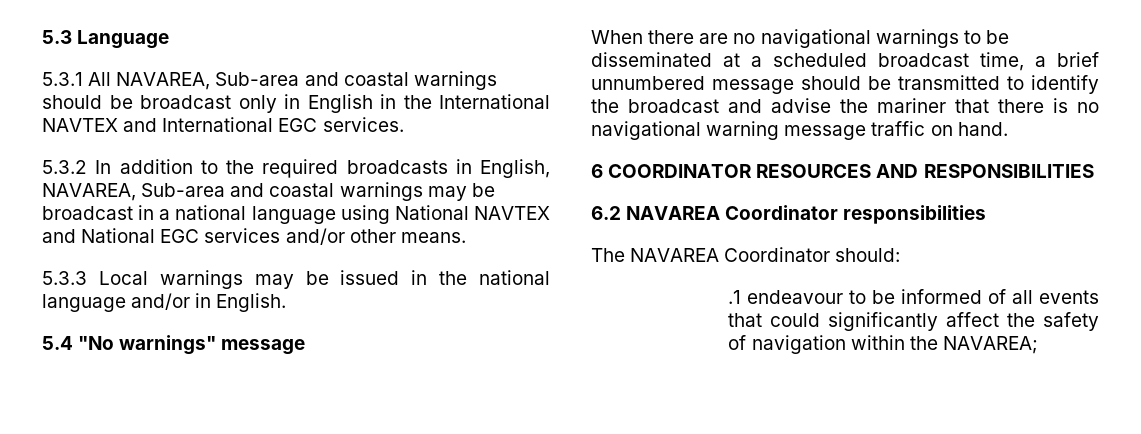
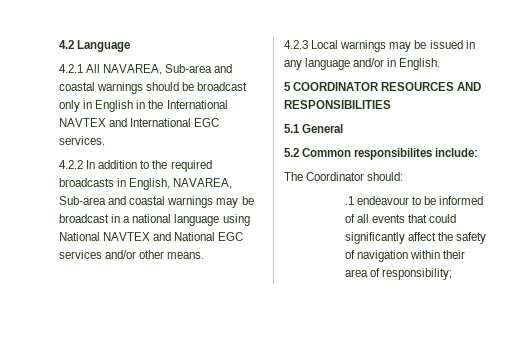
- 5.3 Language
+ 4.2 Language
- 5.3.1 All NAVAREA, Sub-area and coastal warnings should be broadcast only in English in the International NAVTEX and International EGC services.
+ 4.2.1 All NAVAREA, Sub-area and coastal warnings should be broadcast only in English in the International NAVTEX and International EGC services.
- 5.3.2 In addition to the required broadcasts in English, NAVAREA, Sub-area and coastal warnings may be broadcast in a national language using National NAVTEX and National EGC services and/or other means.
+ 4.2.2 In addition to the required broadcasts in English, NAVAREA, Sub-area and coastal warnings may be broadcast in a national language using National NAVTEX and National EGC services and/or other means.
- 5.3.3 Local warnings may be issued in the national language and/or in English.
+ 4.2.3 Local warnings may be issued in any language and/or in English.
- 5.4 "No warnings" message
- When there are no navigational warnings to be disseminated at a scheduled broadcast time, a brief unnumbered message should be transmitted to identify the broadcast and advise the mariner that there is no navigational warning message traffic on hand.
- 6 COORDINATOR RESOURCES AND RESPONSIBILITIES
- 6.2 NAVAREA Coordinator responsibilities
+ 5 COORDINATOR RESOURCES AND RESPONSIBILITIES
+ 5.1 General
+ 5.2 Common responsibilites include:
- The NAVAREA Coordinator should:
+ The Coordinator should:
- .1 endeavour to be informed of all events that could significantly affect the safety of navigation within the NAVAREA;
+ .1 endeavour to be informed of all events that could significantly affect the safety of navigation within their area of responsibility;

